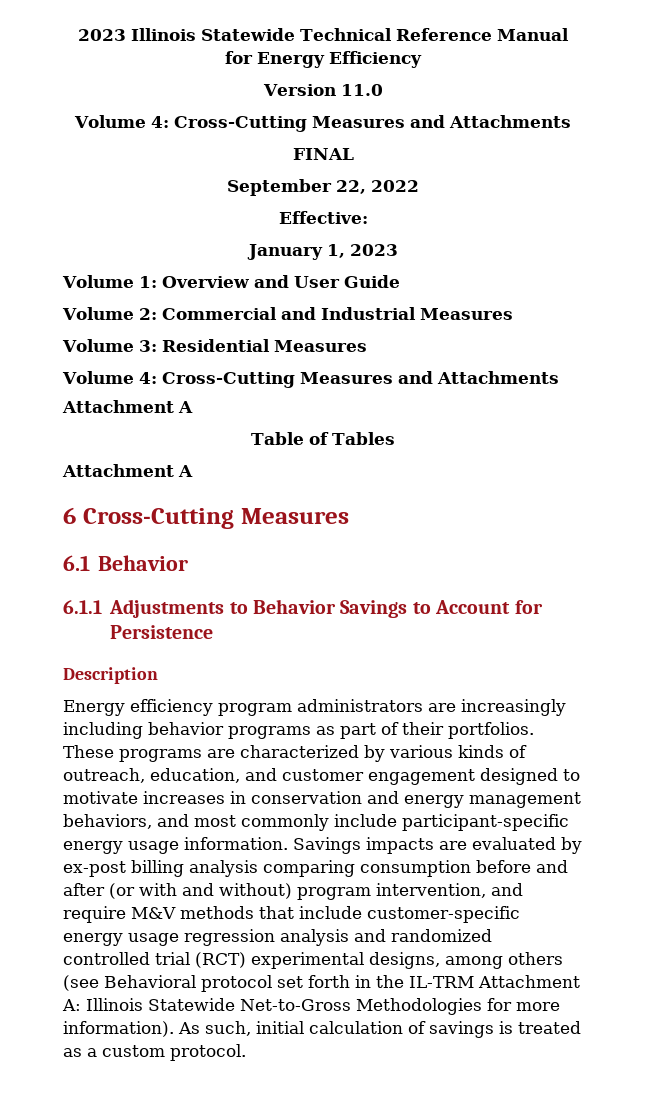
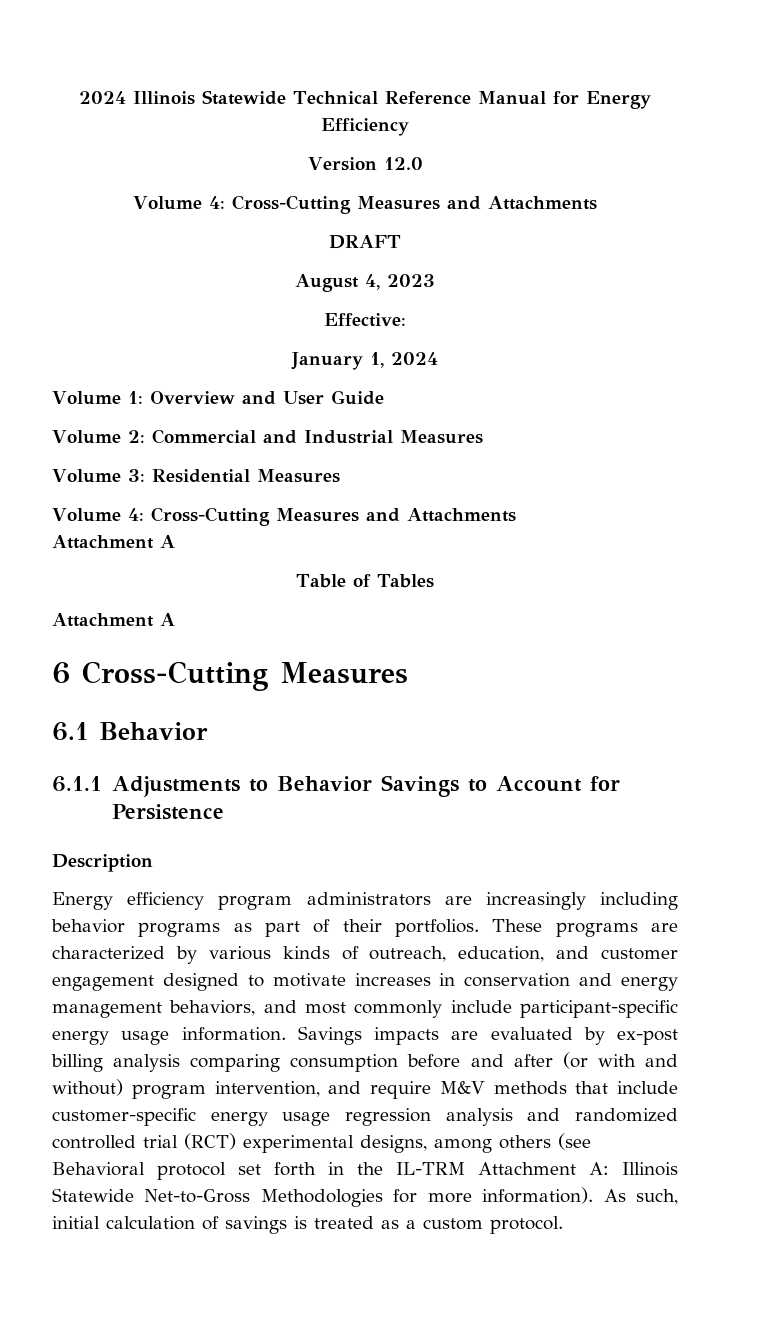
- 2023 Illinois Statewide Technical Reference Manual for Energy Efficiency
+ 2024 Illinois Statewide Technical Reference Manual for Energy Efficiency
- Version 11.0
+ Version 12.0
  Volume 4: Cross-Cutting Measures and Attachments
- FINAL
- September 22, 2022
+ DRAFT
+ August 4, 2023
- January 1, 2023
+ January 1, 2024

